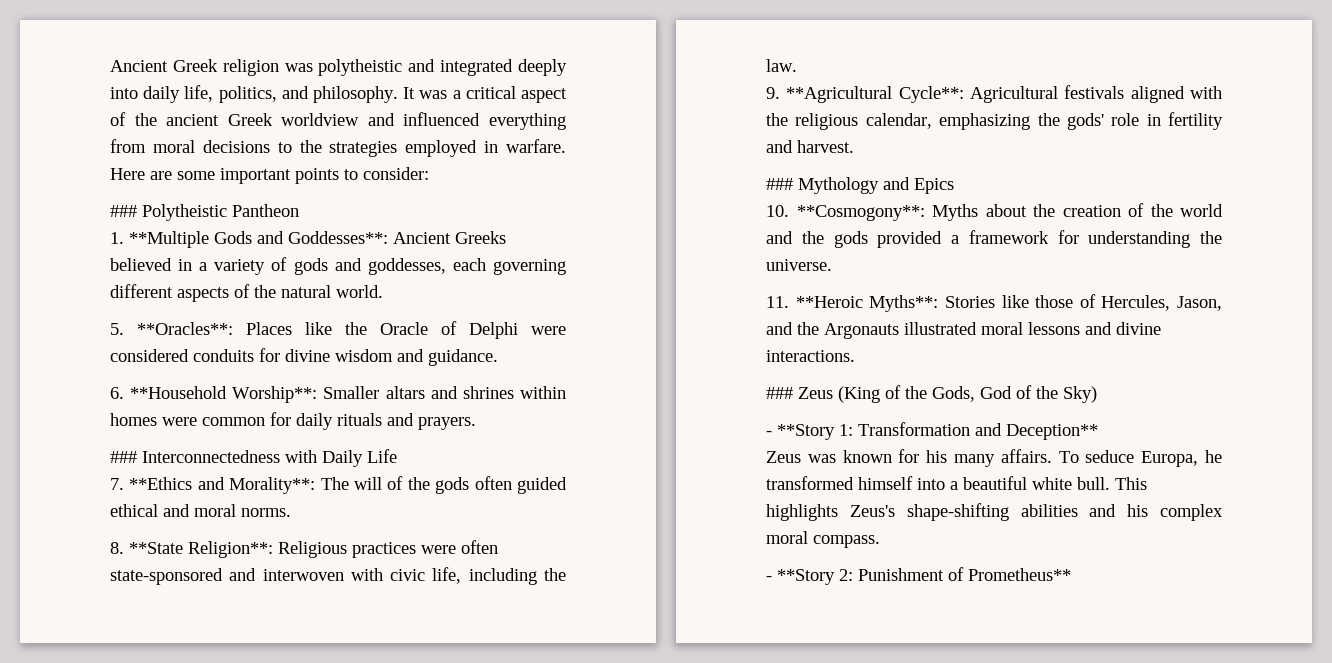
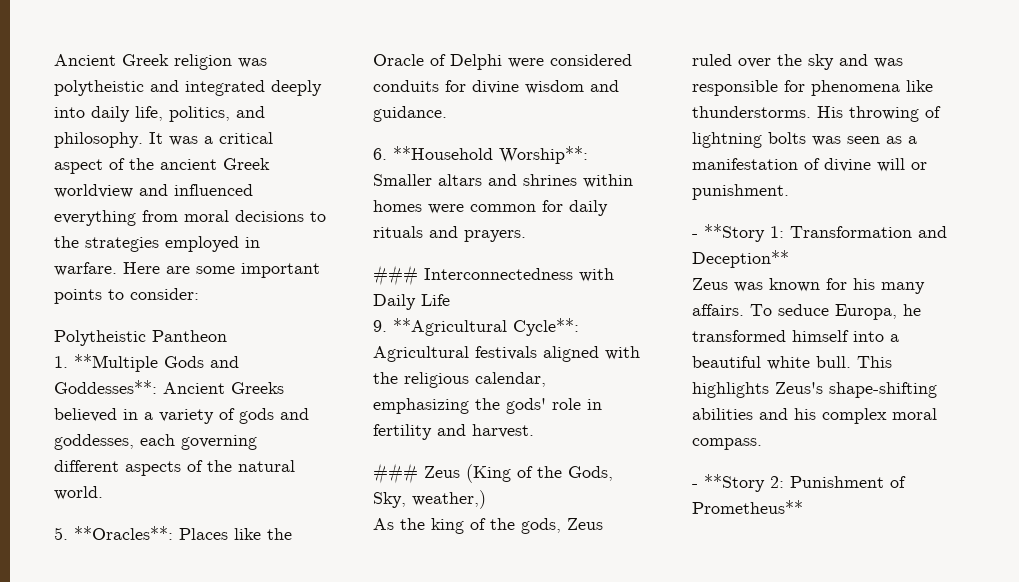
- ### Polytheistic Pantheon
+ Polytheistic Pantheon
- 7. **Ethics and Morality**: The will of the gods often guided ethical and moral norms.
- 8. **State Religion**: Religious practices were often state-sponsored and interwoven with civic life, including the law.
- ### Mythology and Epics
- 10. **Cosmogony**: Myths about the creation of the world and the gods provided a framework for understanding the universe.
- 11. **Heroic Myths**: Stories like those of Hercules, Jason, and the Argonauts illustrated moral lessons and divine interactions.
- ### Zeus (King of the Gods, God of the Sky)
+ ### Zeus (King of the Gods, Sky, weather,)
+ As the king of the gods, Zeus ruled over the sky and was responsible for phenomena like thunderstorms. His throwing of lightning bolts was seen as a manifestation of divine will or punishment.

